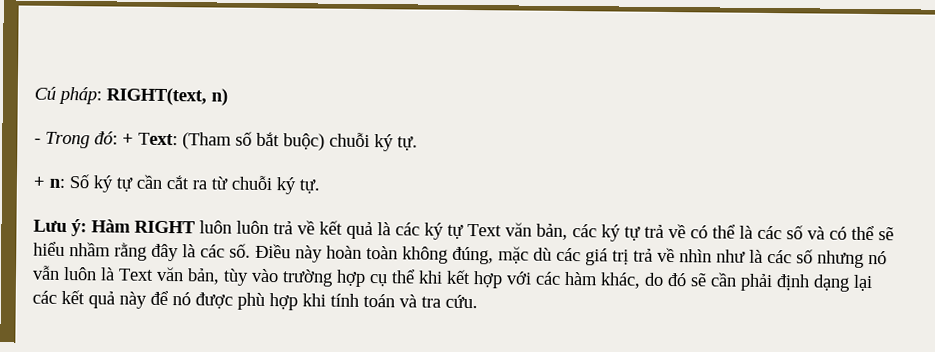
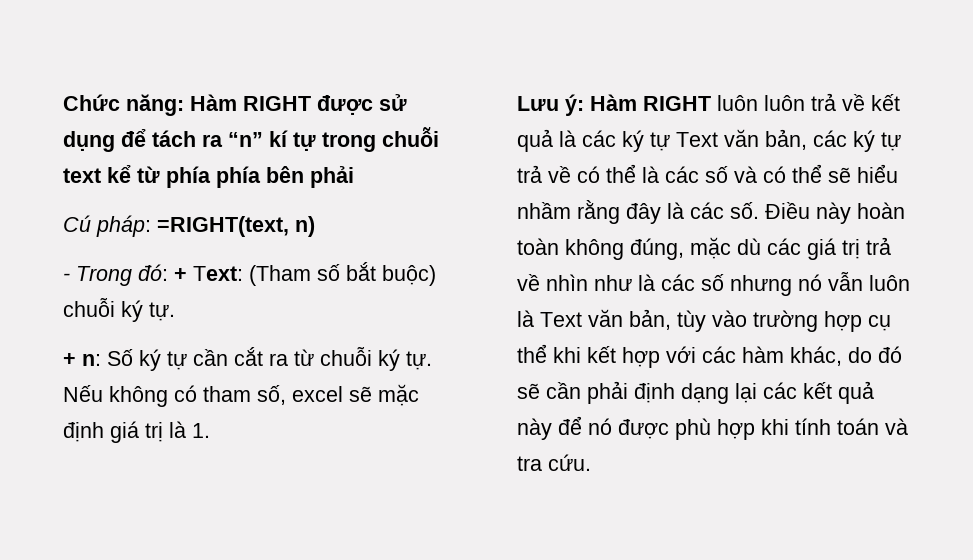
+ Chức năng: Hàm RIGHT được sử dụng để tách ra “n” kí tự trong chuỗi text kể từ phía phía bên phải
- Cú pháp: RIGHT(text, n)
+ Cú pháp: =RIGHT(text, n)
+ Nếu không có tham số, excel sẽ mặc định giá trị là 1.

